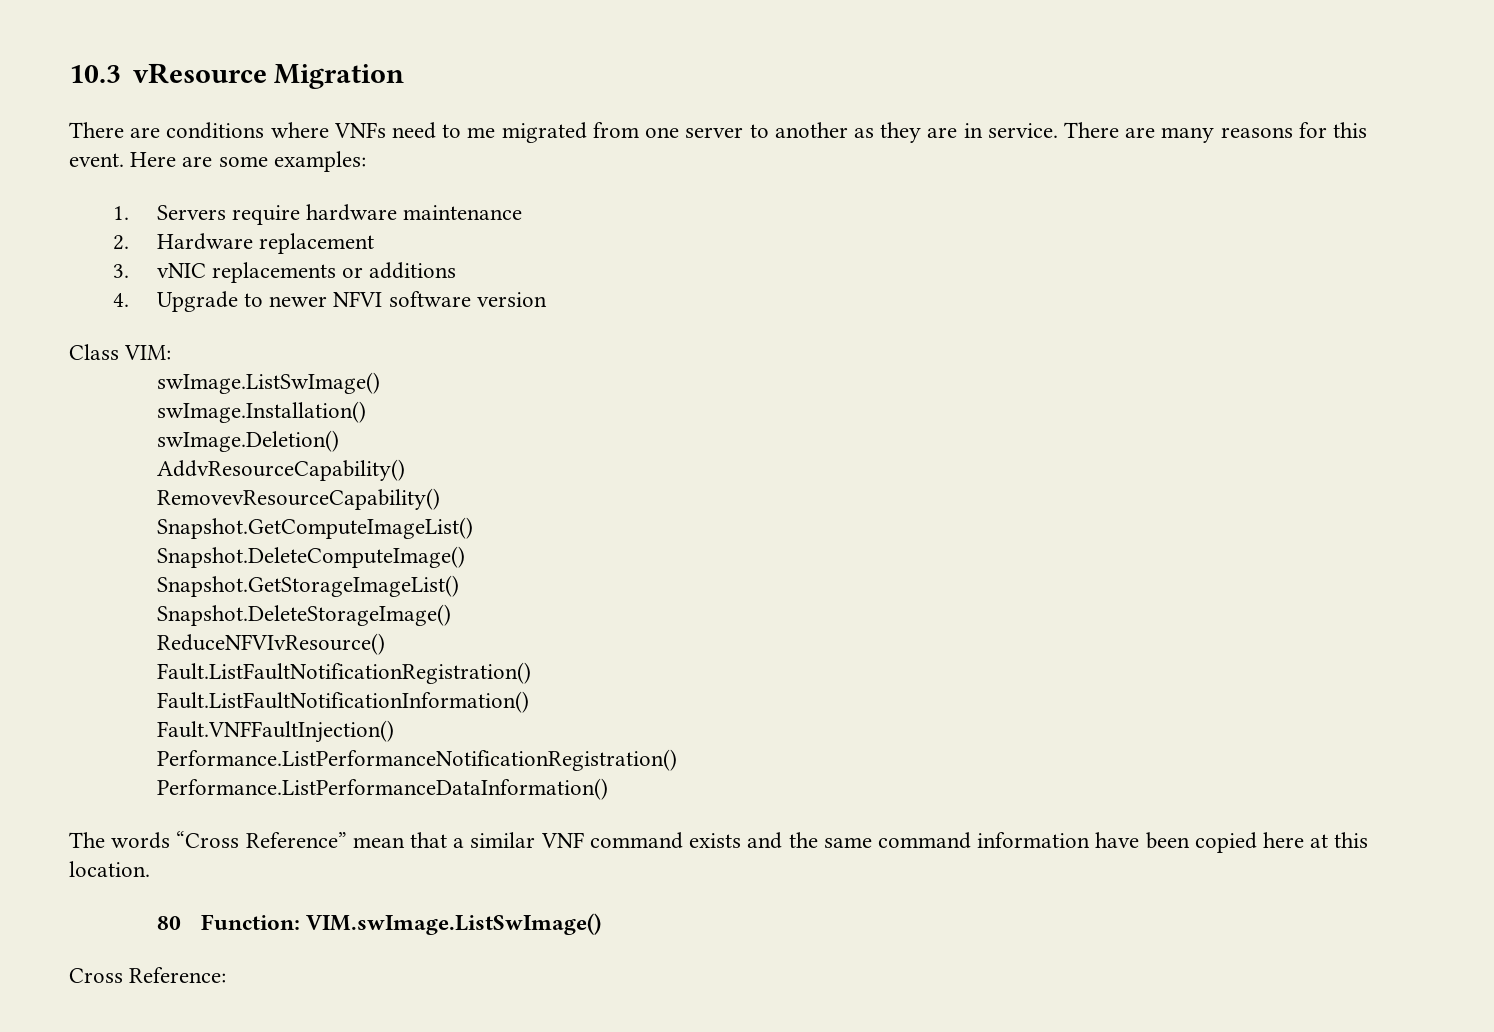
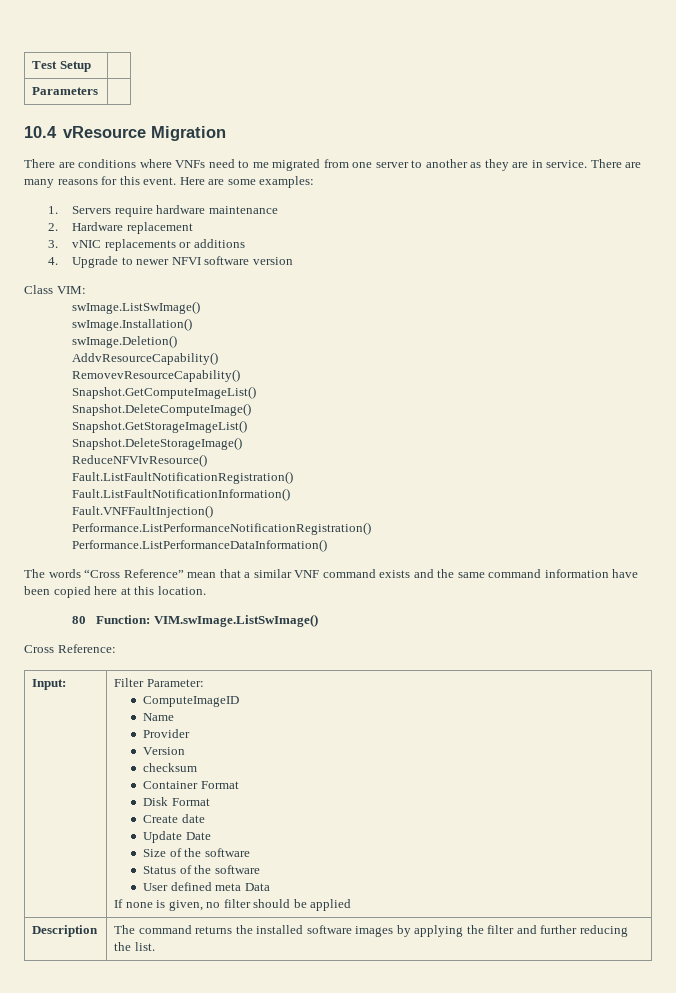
- 10.3 vResource Migration
+ Test Setup |
+ Parameters |
+ 10.4 vResource Migration
+ Input: | Filter Parameter:
+ ComputeImageID
+ Name
+ Provider
+ Version
+ checksum
+ Container Format
+ Disk Format
+ Create date
+ Update Date
+ Size of the software
+ Status of the software
+ User defined meta Data
+ If none is given, no filter should be applied
+ Description | The command returns the installed software images by applying the filter and further reducing the list.

